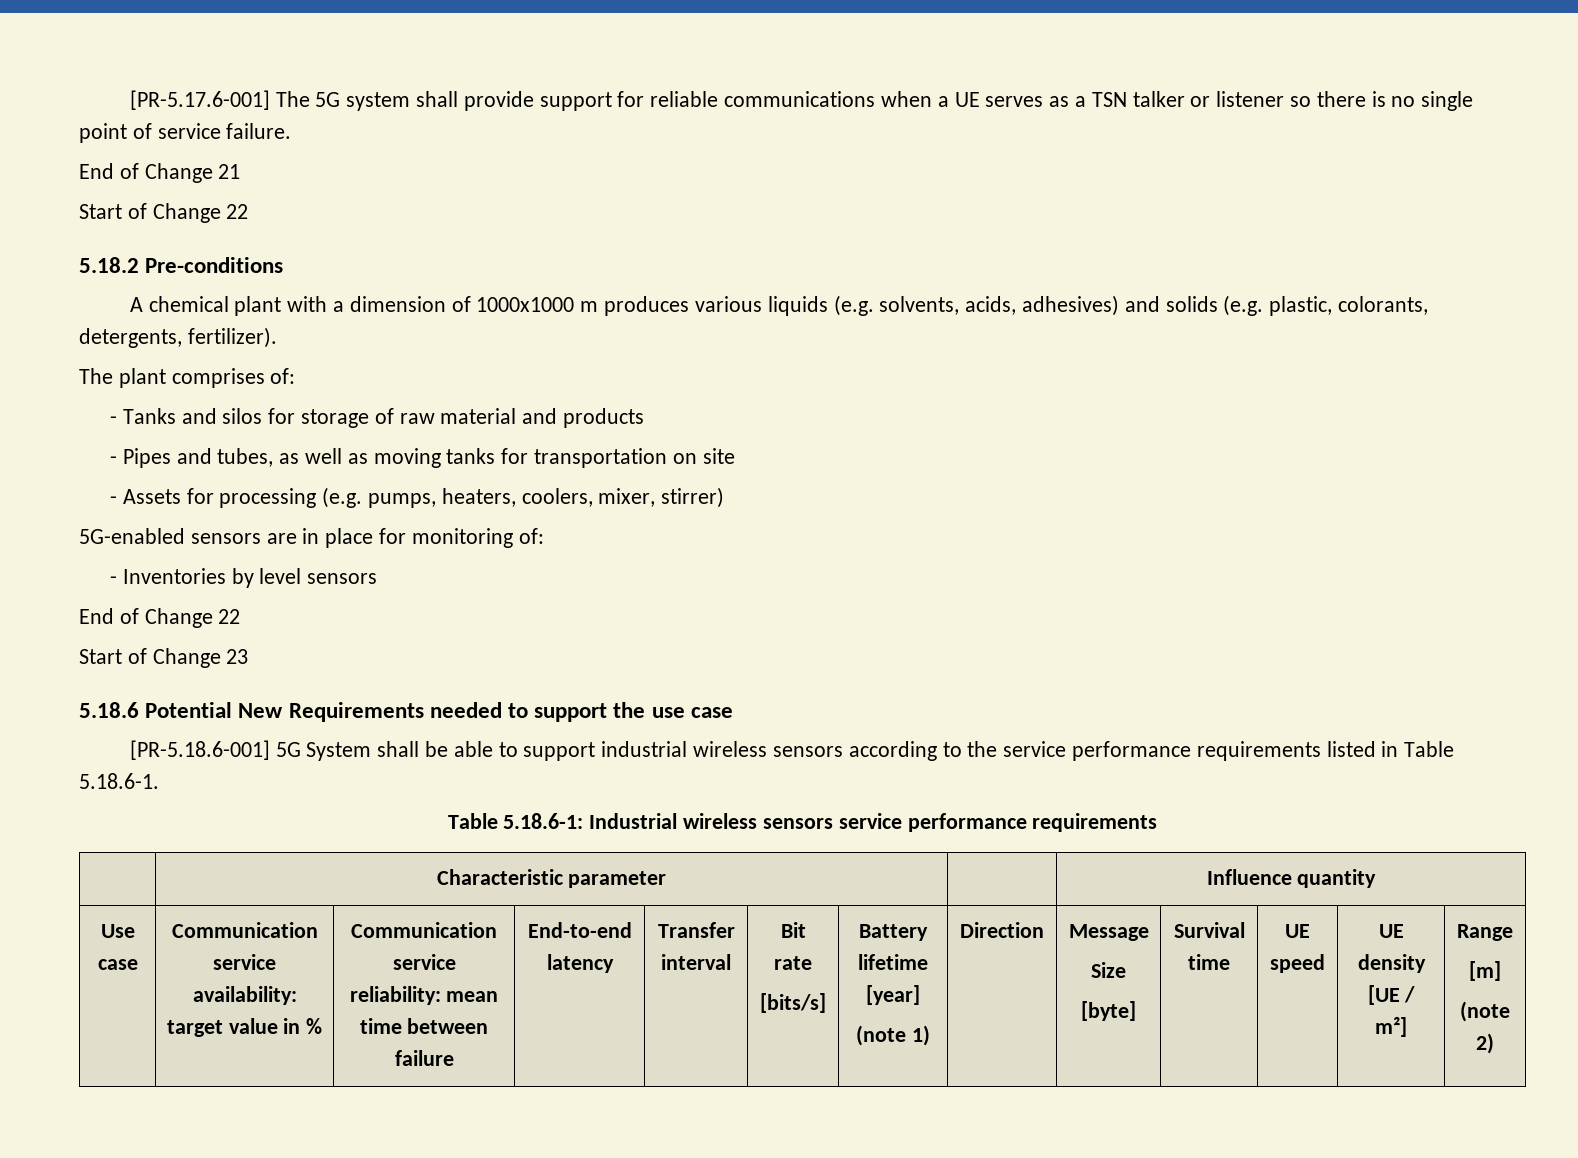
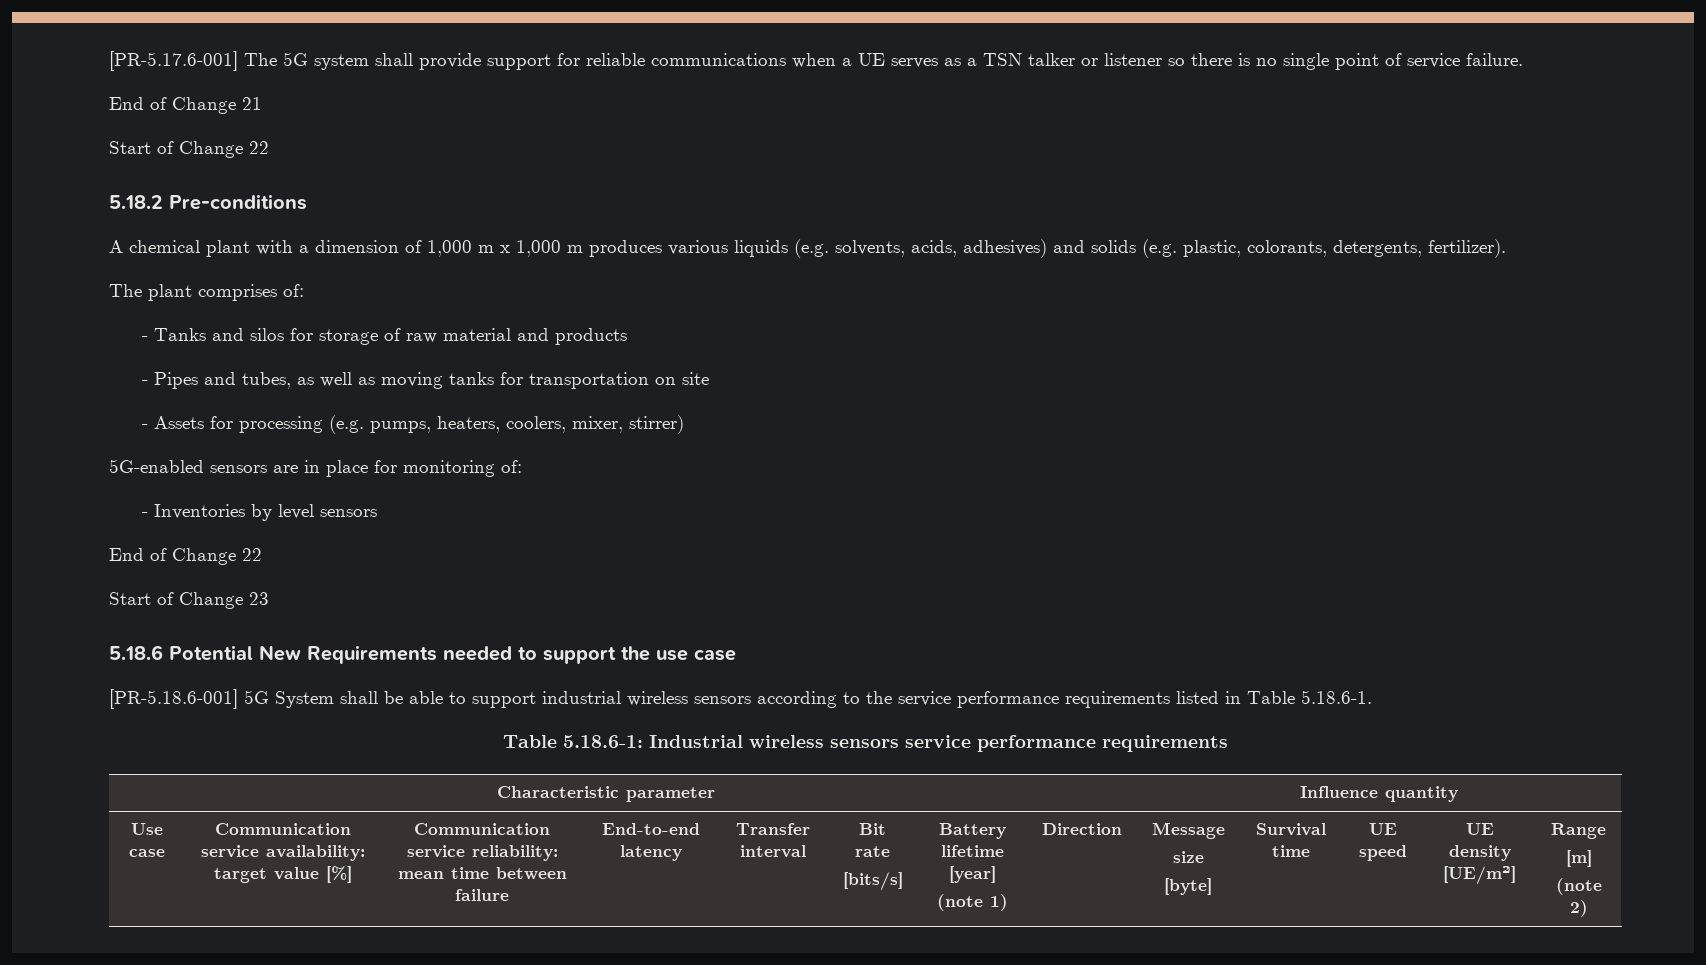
- A chemical plant with a dimension of 1000x1000 m produces various liquids (e.g. solvents, acids, adhesives) and solids (e.g. plastic, colorants, detergents, fertilizer).
+ A chemical plant with a dimension of 1,000 m x 1,000 m produces various liquids (e.g. solvents, acids, adhesives) and solids (e.g. plastic, colorants, detergents, fertilizer).
- Communication service availability: target value in %
+ Communication service availability: target value [%]
- Size
+ size
- UE density [UE / m²]
+ UE density [UE/m²]

